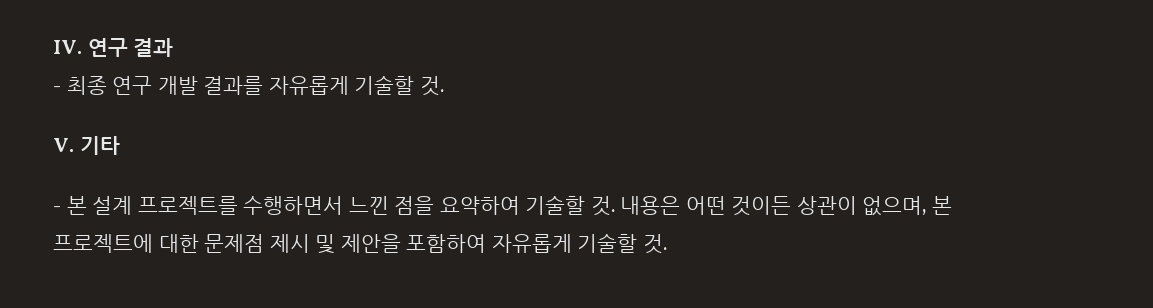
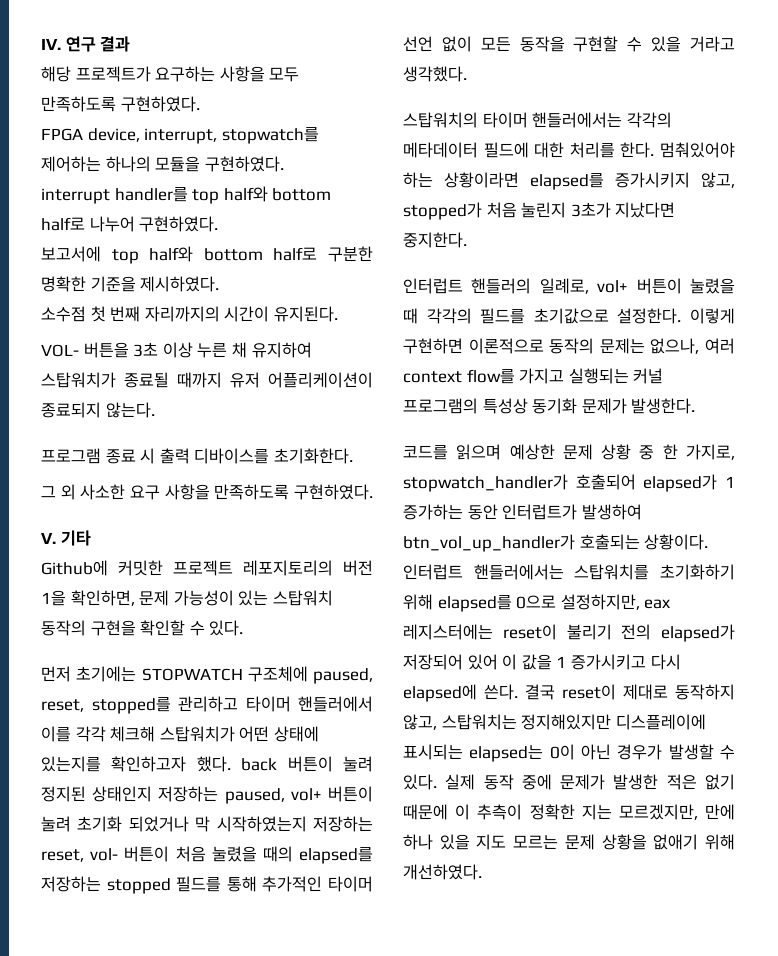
- - 최종 연구 개발 결과를 자유롭게 기술할 것.
+ 해당 프로젝트가 요구하는 사항을 모두 만족하도록 구현하였다.
+ FPGA device, interrupt, stopwatch를 제어하는 하나의 모듈을 구현하였다.
+ interrupt handler를 top half와 bottom half로 나누어 구현하였다.
+ 보고서에 top half와 bottom half로 구분한 명확한 기준을 제시하였다.
+ 소수점 첫 번째 자리까지의 시간이 유지된다.
+ VOL- 버튼을 3초 이상 누른 채 유지하여 스탑워치가 종료될 때까지 유저 어플리케이션이 종료되지 않는다.
+ 프로그램 종료 시 출력 디바이스를 초기화한다.
+ 그 외 사소한 요구 사항을 만족하도록 구현하였다.
  V. 기타
- - 본 설계 프로젝트를 수행하면서 느낀 점을 요약하여 기술할 것. 내용은 어떤 것이든 상관이 없으며, 본 프로젝트에 대한 문제점 제시 및 제안을 포함하여 자유롭게 기술할 것.
+ Github에 커밋한 프로젝트 레포지토리의 버전 1을 확인하면, 문제 가능성이 있는 스탑워치 동작의 구현을 확인할 수 있다.
+ 먼저 초기에는 STOPWATCH 구조체에 paused, reset, stopped를 관리하고 타이머 핸들러에서 이를 각각 체크해 스탑워치가 어떤 상태에 있는지를 확인하고자 했다. back 버튼이 눌려 정지된 상태인지 저장하는 paused, vol+ 버튼이 눌려 초기화 되었거나 막 시작하였는지 저장하는 reset, vol- 버튼이 처음 눌렸을 때의 elapsed를 저장하는 stopped 필드를 통해 추가적인 타이머 선언 없이 모든 동작을 구현할 수 있을 거라고 생각했다.
+ 스탑워치의 타이머 핸들러에서는 각각의 메타데이터 필드에 대한 처리를 한다. 멈춰있어야 하는 상황이라면 elapsed를 증가시키지 않고, stopped가 처음 눌린지 3초가 지났다면 중지한다.
+ 인터럽트 핸들러의 일례로, vol+ 버튼이 눌렸을 때 각각의 필드를 초기값으로 설정한다. 이렇게 구현하면 이론적으로 동작의 문제는 없으나, 여러 context flow를 가지고 실행되는 커널 프로그램의 특성상 동기화 문제가 발생한다.
+ 코드를 읽으며 예상한 문제 상황 중 한 가지로, stopwatch_handler가 호출되어 elapsed가 1 증가하는 동안 인터럽트가 발생하여 btn_vol_up_handler가 호출되는 상황이다. 인터럽트 핸들러에서는 스탑워치를 초기화하기 위해 elapsed를 0으로 설정하지만, eax 레지스터에는 reset이 불리기 전의 elapsed가 저장되어 있어 이 값을 1 증가시키고 다시 elapsed에 쓴다. 결국 reset이 제대로 동작하지 않고, 스탑워치는 정지해있지만 디스플레이에 표시되는 elapsed는 0이 아닌 경우가 발생할 수 있다. 실제 동작 중에 문제가 발생한 적은 없기 때문에 이 추측이 정확한 지는 모르겠지만, 만에 하나 있을 지도 모르는 문제 상황을 없애기 위해 개선하였다.

